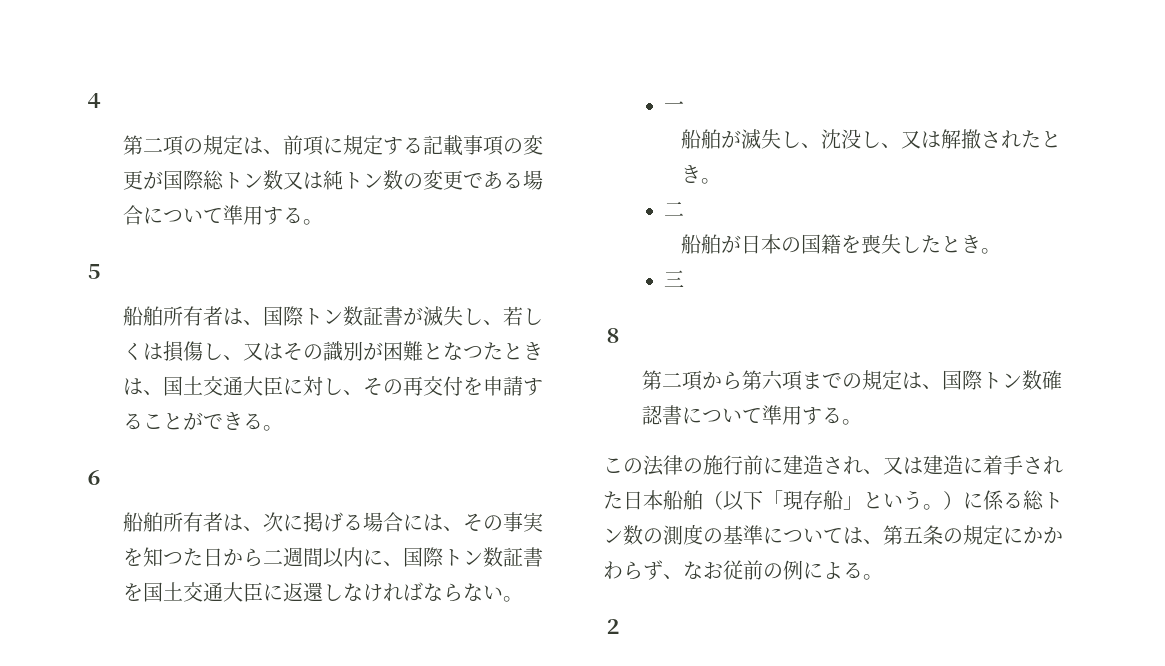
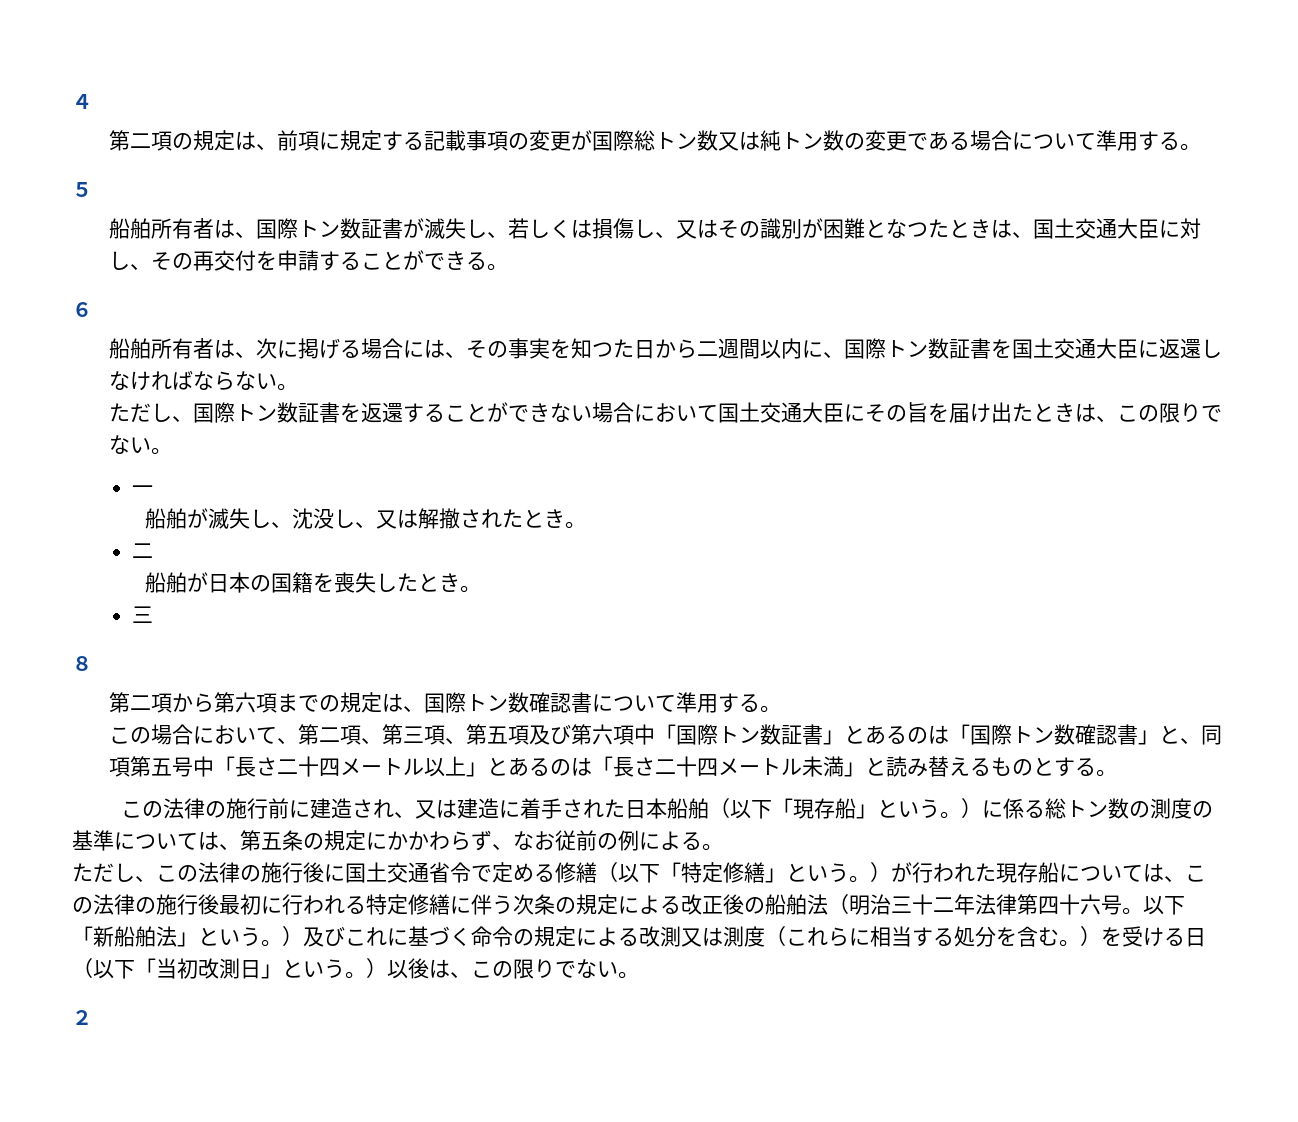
+ ただし、国際トン数証書を返還することができない場合において国土交通大臣にその旨を届け出たときは、この限りでない。
+ この場合において、第二項、第三項、第五項及び第六項中「国際トン数証書」とあるのは「国際トン数確認書」と、同項第五号中「長さ二十四メートル以上」とあるのは「長さ二十四メートル未満」と読み替えるものとする。
+ ただし、この法律の施行後に国土交通省令で定める修繕（以下「特定修繕」という。）が行われた現存船については、この法律の施行後最初に行われる特定修繕に伴う次条の規定による改正後の船舶法（明治三十二年法律第四十六号。以下「新船舶法」という。）及びこれに基づく命令の規定による改測又は測度（これらに相当する処分を含む。）を受ける日（以下「当初改測日」という。）以後は、この限りでない。

